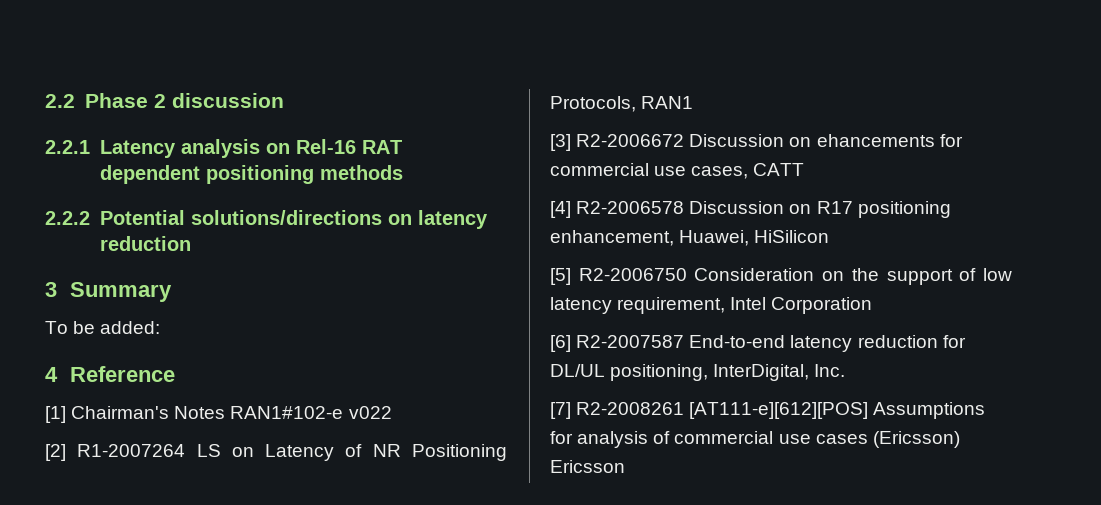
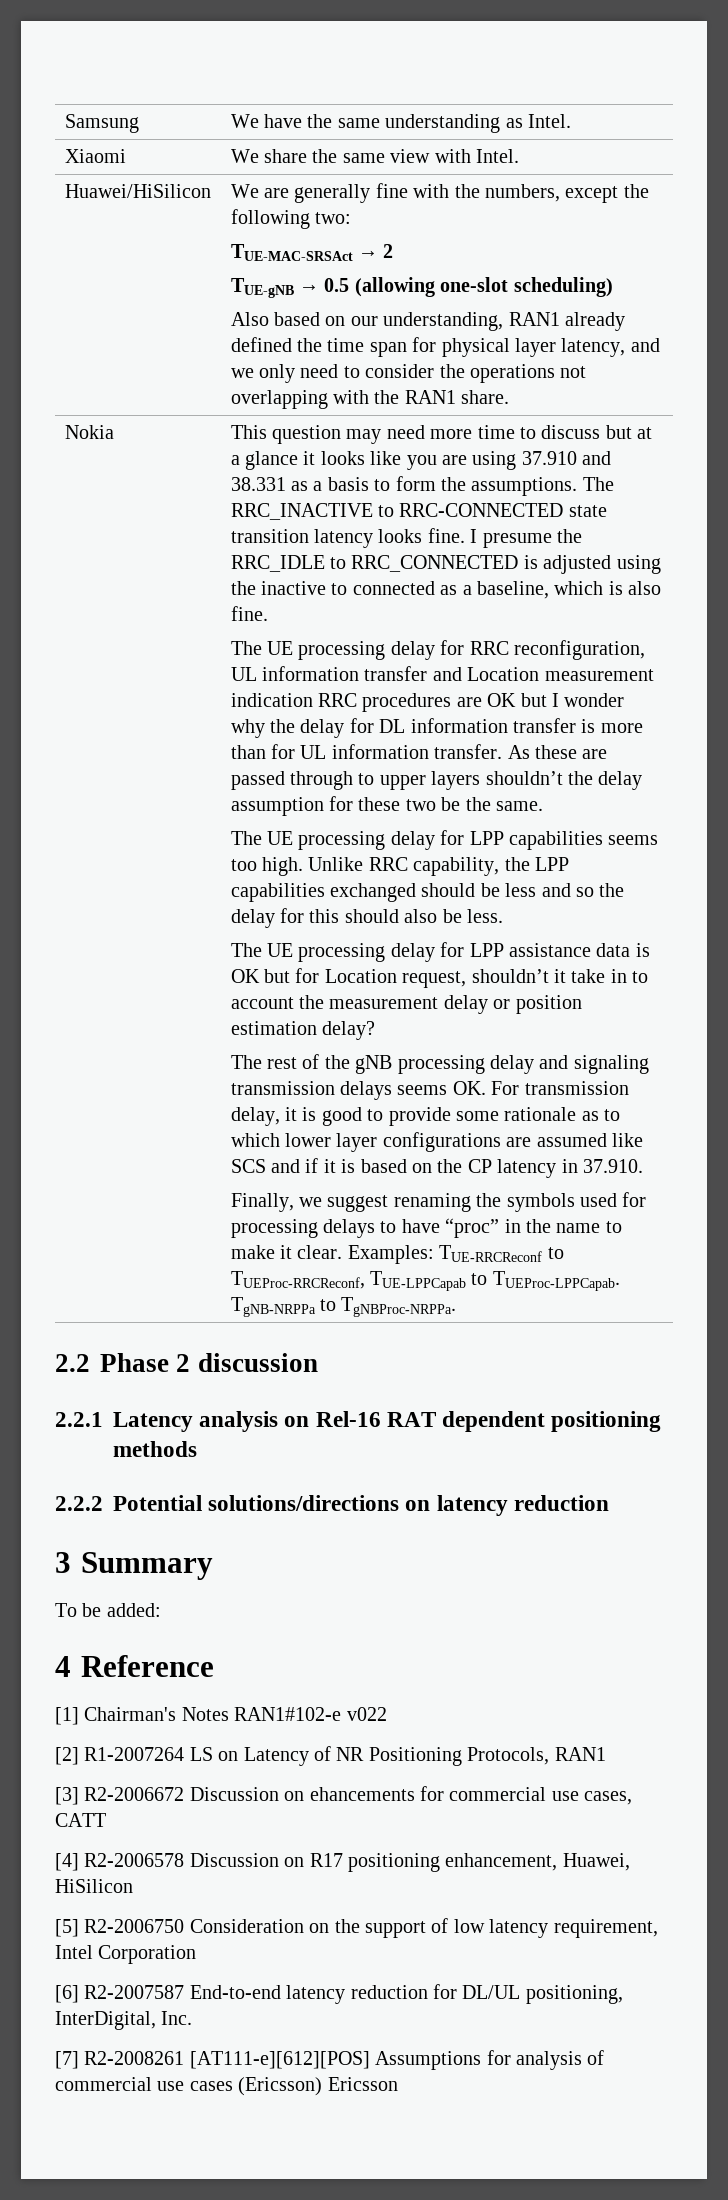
+ Samsung | We have the same understanding as Intel.
+ Xiaomi | We share the same view with Intel.
+ Huawei/HiSilicon | We are generally fine with the numbers, except the following two:
+ TUE-MAC-SRSAct → 2
+ TUE-gNB → 0.5 (allowing one-slot scheduling)
+ Also based on our understanding, RAN1 already defined the time span for physical layer latency, and we only need to consider the operations not overlapping with the RAN1 share.
+ Nokia | This question may need more time to discuss but at a glance it looks like you are using 37.910 and 38.331 as a basis to form the assumptions. The RRC_INACTIVE to RRC-CONNECTED state transition latency looks fine. I presume the RRC_IDLE to RRC_CONNECTED is adjusted using the inactive to connected as a baseline, which is also fine.
+ The UE processing delay for RRC reconfiguration, UL information transfer and Location measurement indication RRC procedures are OK but I wonder why the delay for DL information transfer is more than for UL information transfer. As these are passed through to upper layers shouldn’t the delay assumption for these two be the same.
+ The UE processing delay for LPP capabilities seems too high. Unlike RRC capability, the LPP capabilities exchanged should be less and so the delay for this should also be less.
+ The UE processing delay for LPP assistance data is OK but for Location request, shouldn’t it take in to account the measurement delay or position estimation delay?
+ The rest of the gNB processing delay and signaling transmission delays seems OK. For transmission delay, it is good to provide some rationale as to which lower layer configurations are assumed like SCS and if it is based on the CP latency in 37.910.
+ Finally, we suggest renaming the symbols used for processing delays to have “proc” in the name to make it clear. Examples: TUE-RRCReconf to TUEProc-RRCReconf, TUE-LPPCapab to TUEProc-LPPCapab. TgNB-NRPPa to TgNBProc-NRPPa.

